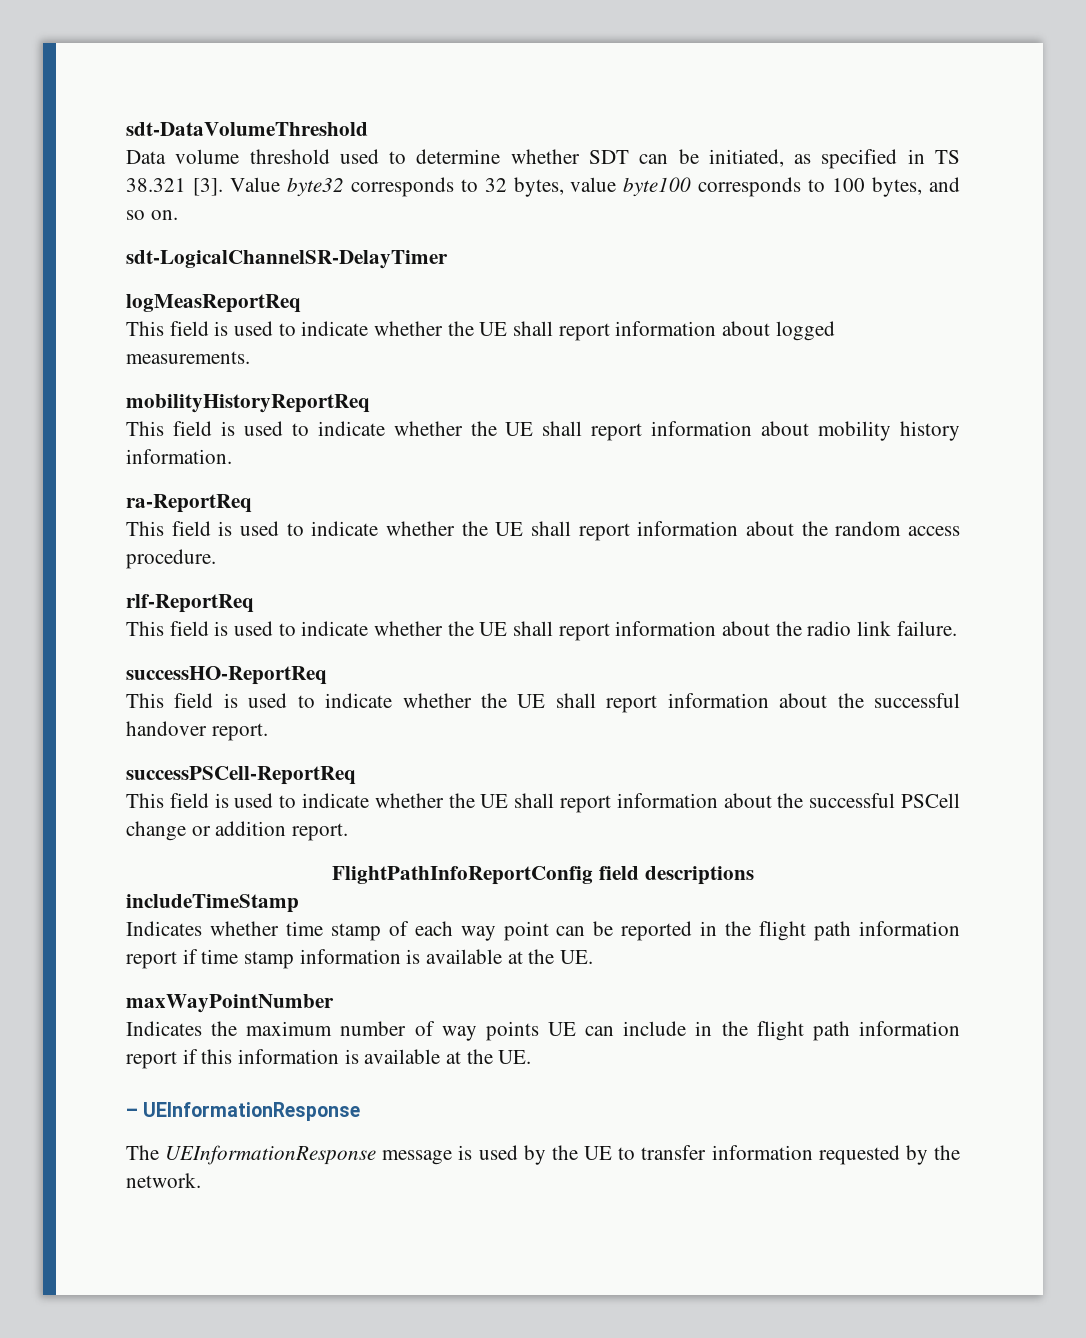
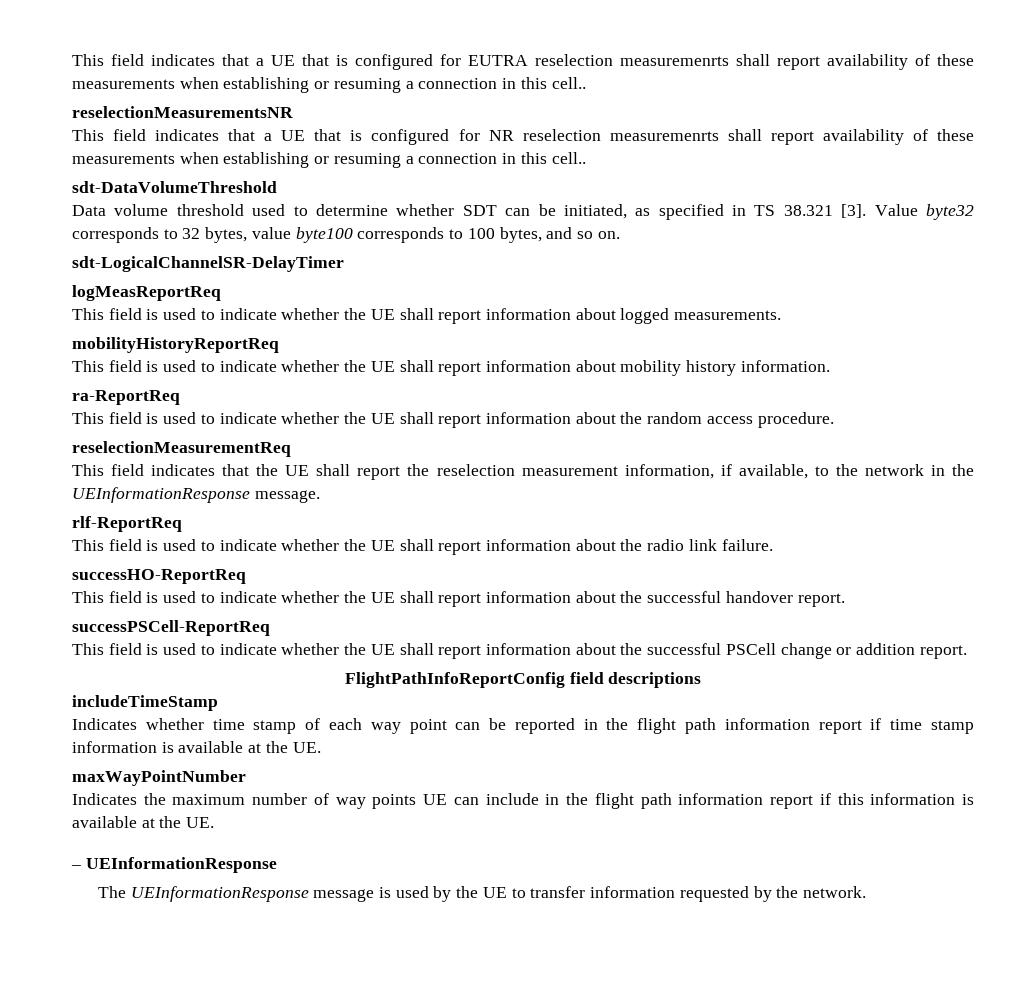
+ This field indicates that a UE that is configured for EUTRA reselection measuremenrts shall report availability of these measurements when establishing or resuming a connection in this cell..
+ reselectionMeasurementsNR
+ This field indicates that a UE that is configured for NR reselection measuremenrts shall report availability of these measurements when establishing or resuming a connection in this cell..
+ reselectionMeasurementReq
+ This field indicates that the UE shall report the reselection measurement information, if available, to the network in the UEInformationResponse message.

